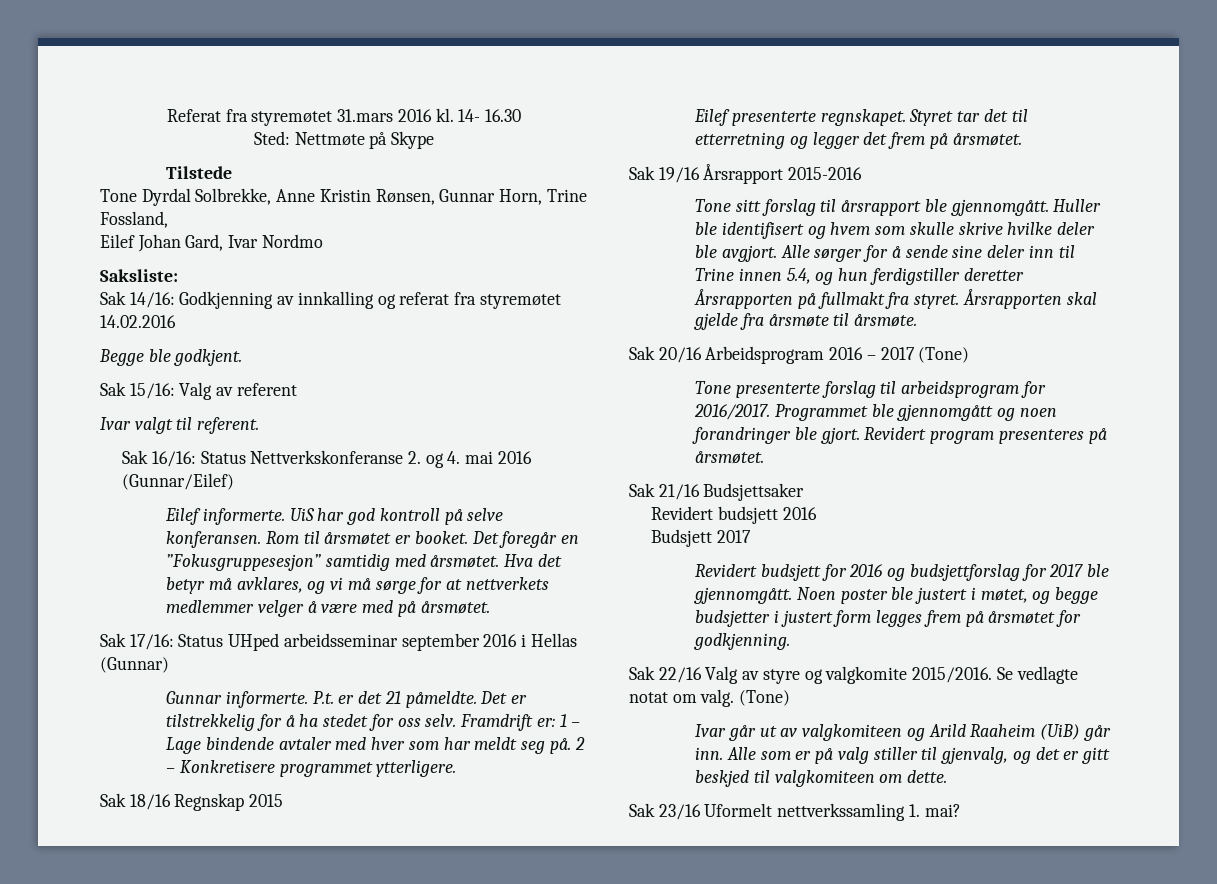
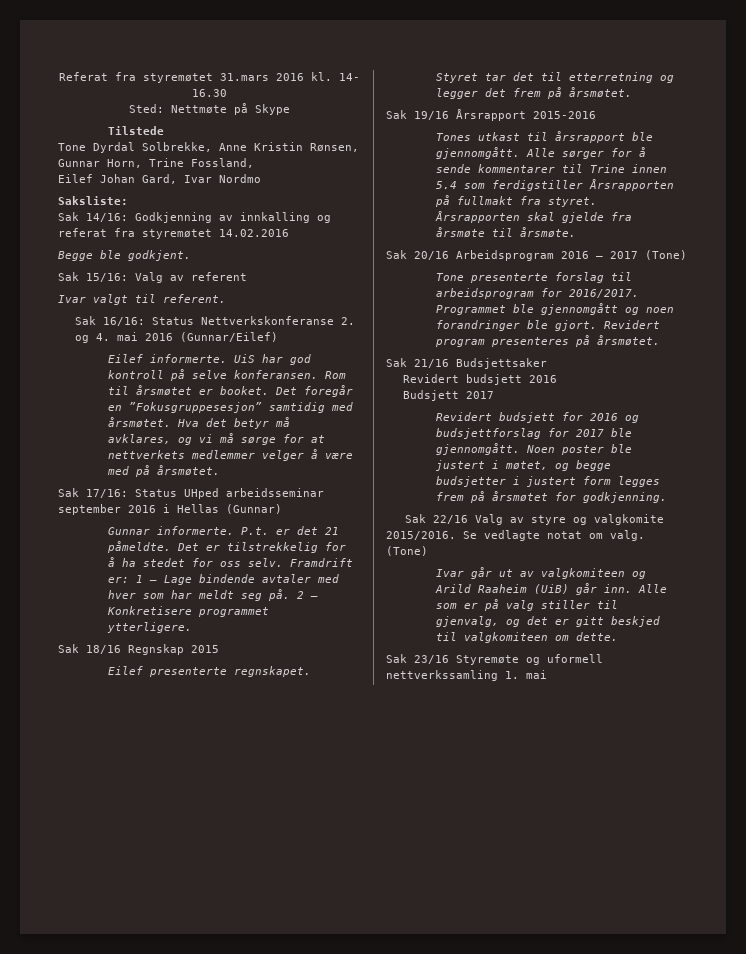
- Tone sitt forslag til årsrapport ble gjennomgått.
+ Tones utkast til årsrapport ble gjennomgått.
- Huller ble identifisert og hvem som skulle skrive hvilke deler ble avgjort.
- Alle sørger for å sende sine deler inn til Trine innen 5.4, og hun ferdigstiller deretter Årsrapporten på fullmakt fra styret.
+ Alle sørger for å sende kommentarer til Trine innen 5.4 som ferdigstiller Årsrapporten på fullmakt fra styret.
- Sak 23/16 Uformelt nettverkssamling 1. mai?
+ Sak 23/16 Styremøte og uformell nettverkssamling 1. mai

